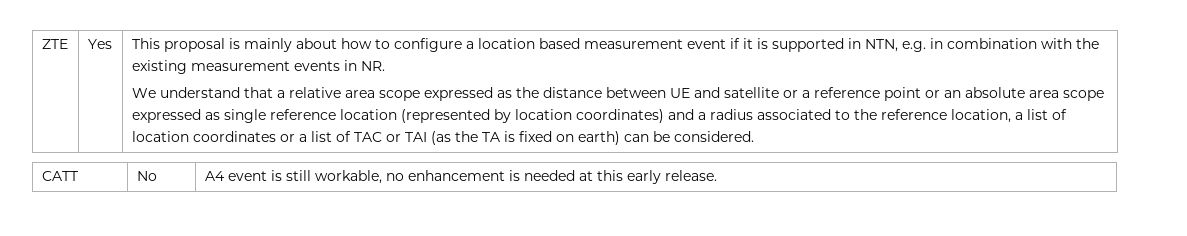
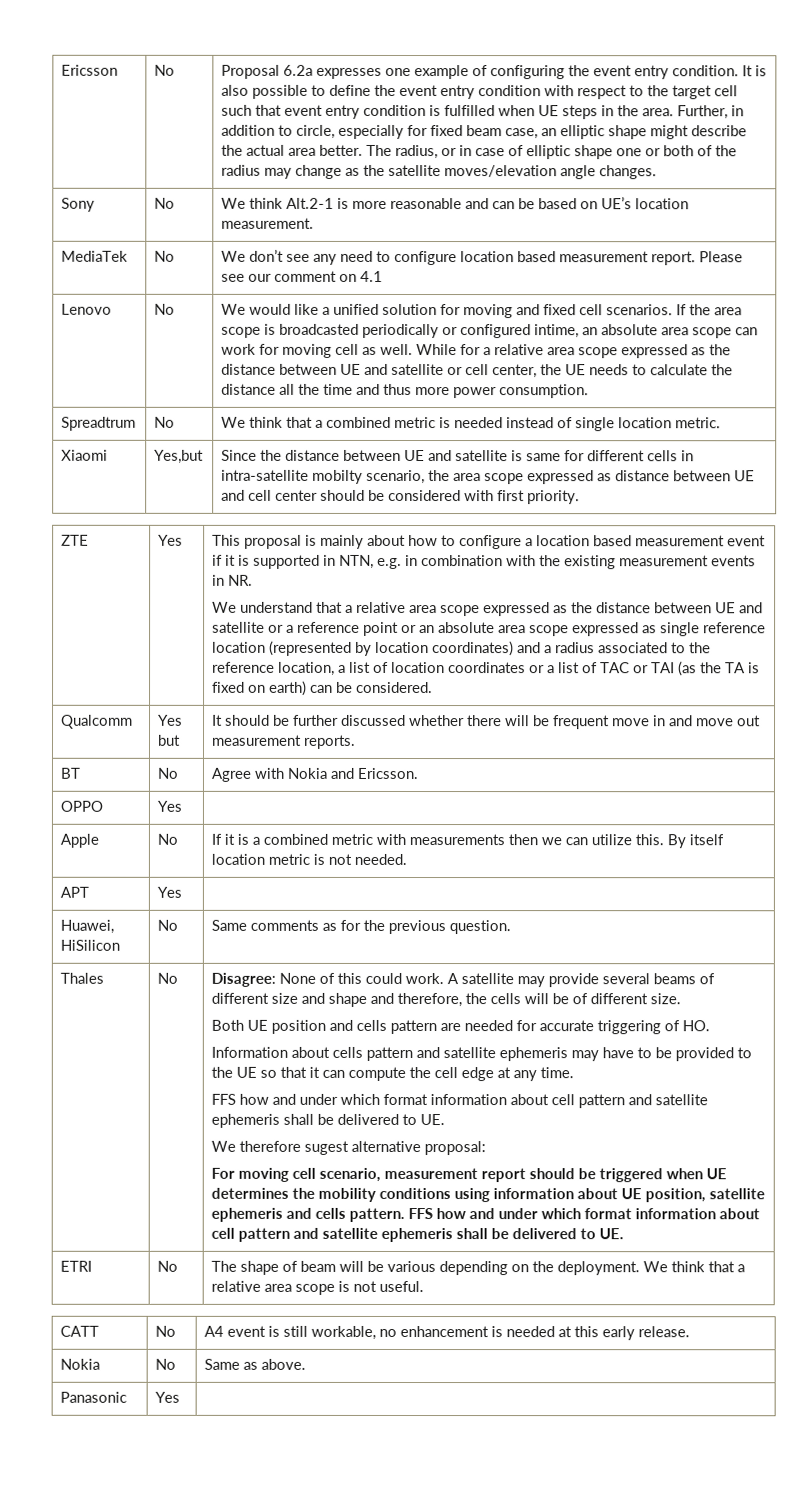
+ Ericsson | No | Proposal 6.2a expresses one example of configuring the event entry condition. It is also possible to define the event entry condition with respect to the target cell such that event entry condition is fulfilled when UE steps in the area. Further, in addition to circle, especially for fixed beam case, an elliptic shape might describe the actual area better. The radius, or in case of elliptic shape one or both of the radius may change as the satellite moves/elevation angle changes.
+ Sony | No | We think Alt.2-1 is more reasonable and can be based on UE’s location measurement.
+ MediaTek | No | We don’t see any need to configure location based measurement report. Please see our comment on 4.1
+ Lenovo | No | We would like a unified solution for moving and fixed cell scenarios. If the area scope is broadcasted periodically or configured intime, an absolute area scope can work for moving cell as well. While for a relative area scope expressed as the distance between UE and satellite or cell center, the UE needs to calculate the distance all the time and thus more power consumption.
+ Spreadtrum | No | We think that a combined metric is needed instead of single location metric.
+ Xiaomi | Yes,but | Since the distance between UE and satellite is same for different cells in intra-satellite mobilty scenario, the area scope expressed as distance between UE and cell center should be considered with first priority.
+ Qualcomm | Yes but | It should be further discussed whether there will be frequent move in and move out measurement reports.
+ BT | No | Agree with Nokia and Ericsson.
+ OPPO | Yes |
+ Apple | No | If it is a combined metric with measurements then we can utilize this. By itself location metric is not needed.
+ APT | Yes |
+ Huawei, HiSilicon | No | Same comments as for the previous question.
+ Thales | No | Disagree: None of this could work. A satellite may provide several beams of different size and shape and therefore, the cells will be of different size.
+ Both UE position and cells pattern are needed for accurate triggering of HO.
+ Information about cells pattern and satellite ephemeris may have to be provided to the UE so that it can compute the cell edge at any time.
+ FFS how and under which format information about cell pattern and satellite ephemeris shall be delivered to UE.
+ We therefore sugest alternative proposal:
+ For moving cell scenario, measurement report should be triggered when UE determines the mobility conditions using information about UE position, satellite ephemeris and cells pattern. FFS how and under which format information about cell pattern and satellite ephemeris shall be delivered to UE.
+ ETRI | No | The shape of beam will be various depending on the deployment. We think that a relative area scope is not useful.
+ Nokia | No | Same as above.
+ Panasonic | Yes |

